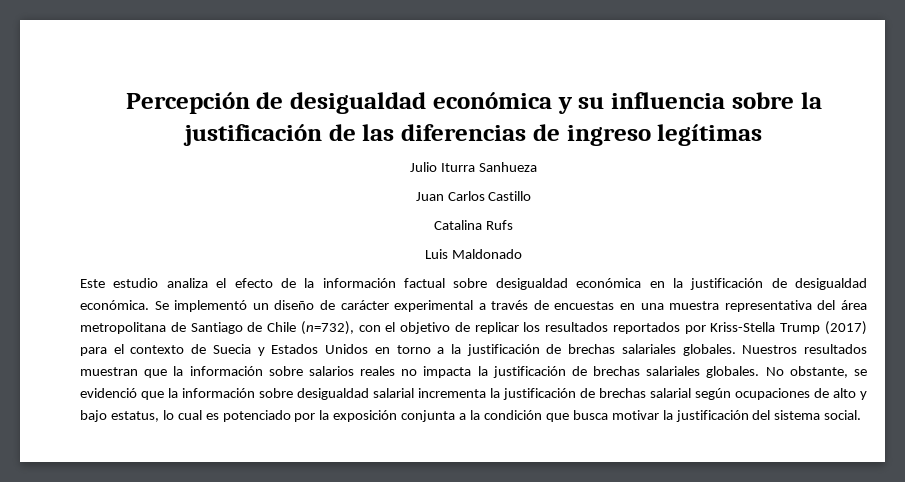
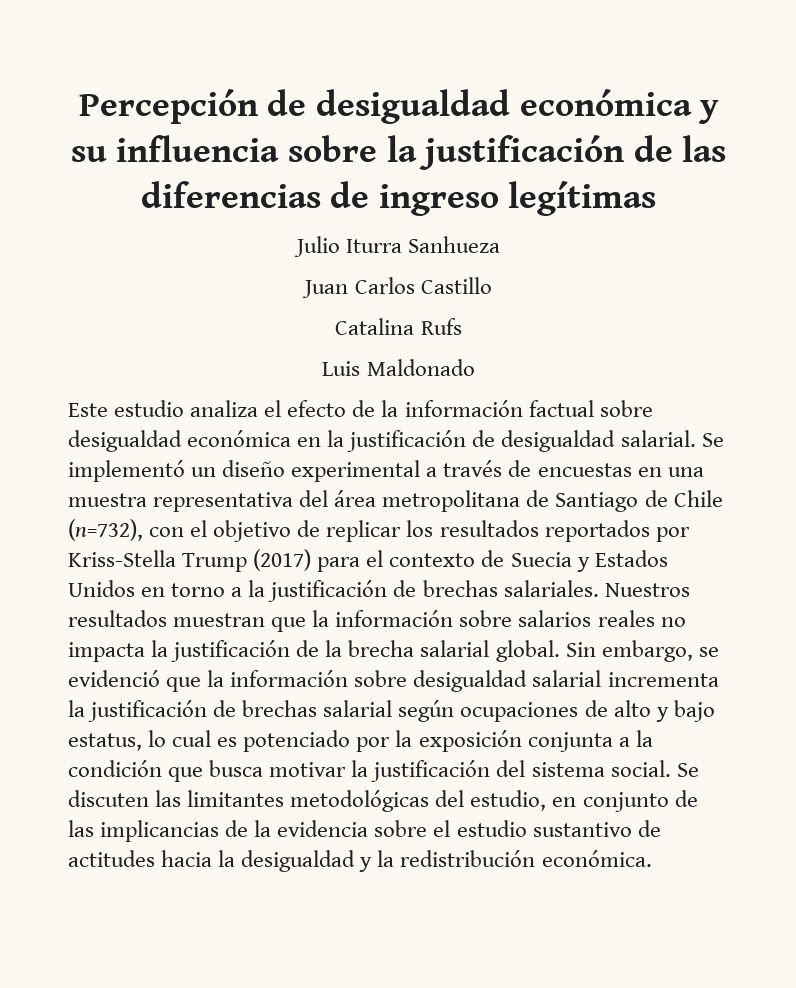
- Este estudio analiza el efecto de la información factual sobre desigualdad económica en la justificación de desigualdad económica.
+ Este estudio analiza el efecto de la información factual sobre desigualdad económica en la justificación de desigualdad salarial.
- Se implementó un diseño de carácter experimental a través de encuestas en una muestra representativa del área metropolitana de Santiago de Chile (n=732), con el objetivo de replicar los resultados reportados por Kriss-Stella Trump (2017) para el contexto de Suecia y Estados Unidos en torno a la justificación de brechas salariales globales.
+ Se implementó un diseño experimental a través de encuestas en una muestra representativa del área metropolitana de Santiago de Chile (n=732), con el objetivo de replicar los resultados reportados por Kriss-Stella Trump (2017) para el contexto de Suecia y Estados Unidos en torno a la justificación de brechas salariales.
- Nuestros resultados muestran que la información sobre salarios reales no impacta la justificación de brechas salariales globales. No obstante, se evidenció que la información sobre desigualdad salarial incrementa la justificación de brechas salarial según ocupaciones de alto y bajo estatus, lo cual es potenciado por la exposición conjunta a la condición que busca motivar la justificación del sistema social.
+ Nuestros resultados muestran que la información sobre salarios reales no impacta la justificación de la brecha salarial global. Sin embargo, se evidenció que la información sobre desigualdad salarial incrementa la justificación de brechas salarial según ocupaciones de alto y bajo estatus, lo cual es potenciado por la exposición conjunta a la condición que busca motivar la justificación del sistema social.
+ Se discuten las limitantes metodológicas del estudio, en conjunto de las implicancias de la evidencia sobre el estudio sustantivo de actitudes hacia la desigualdad y la redistribución económica.

